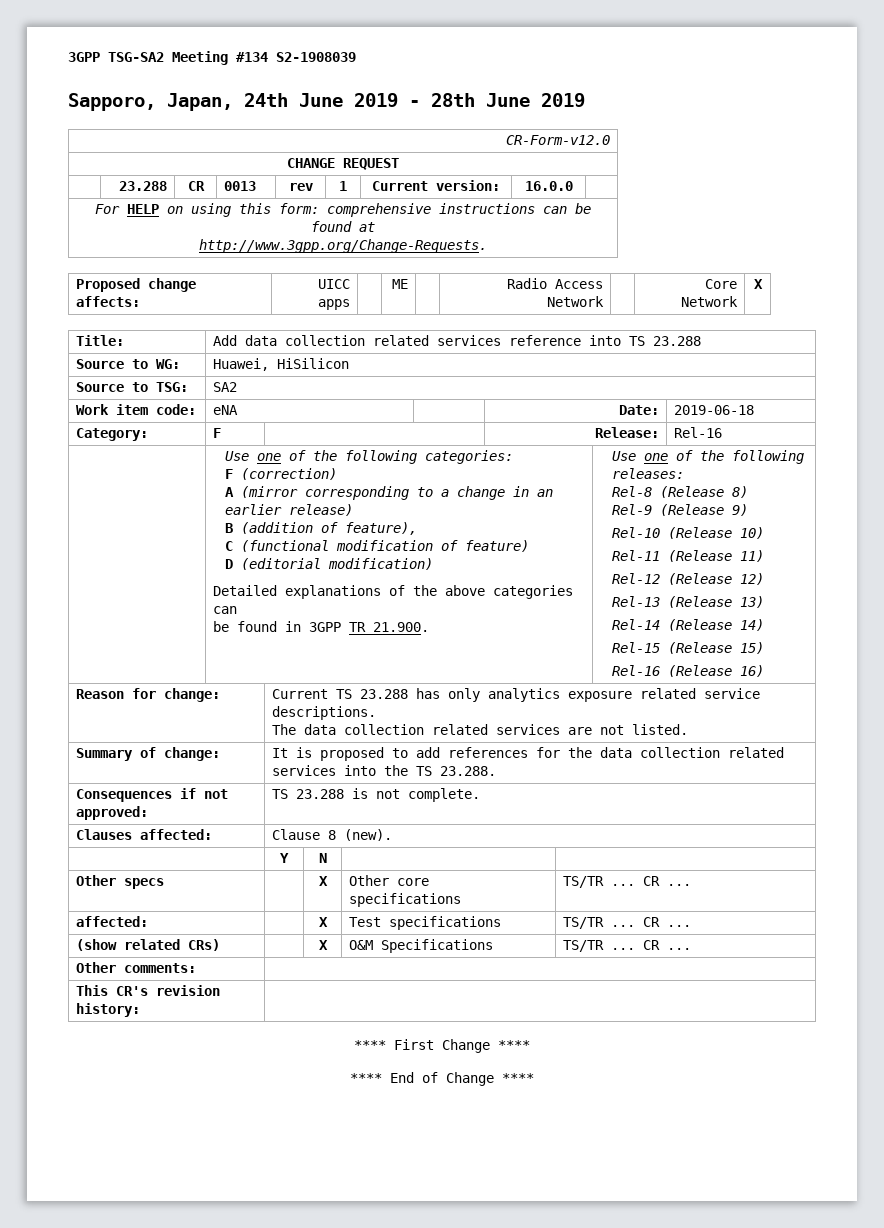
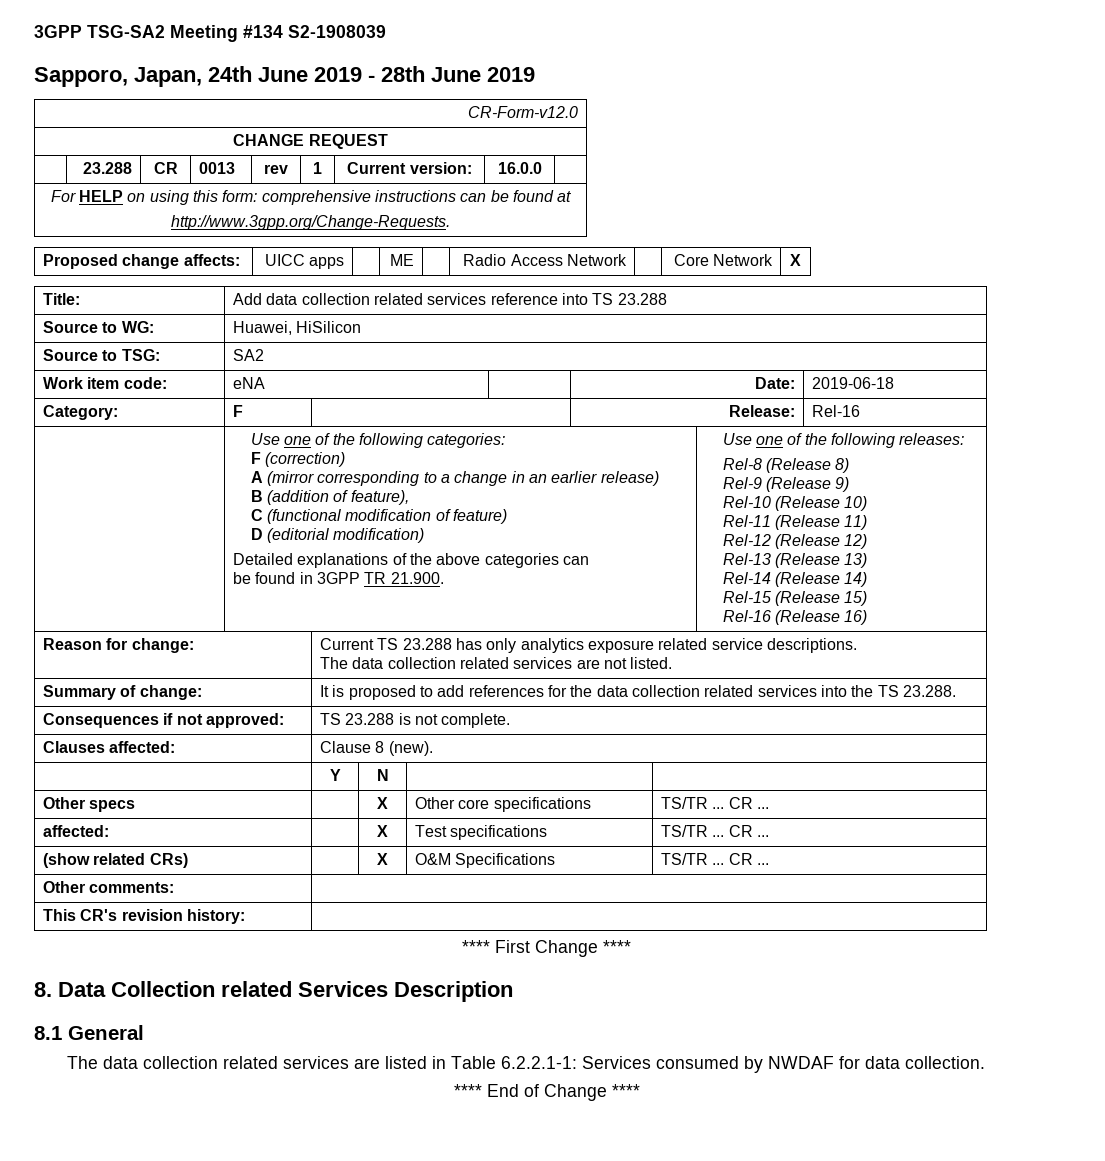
+ 8. Data Collection related Services Description
+ 8.1 General
+ The data collection related services are listed in Table 6.2.2.1-1: Services consumed by NWDAF for data collection.

